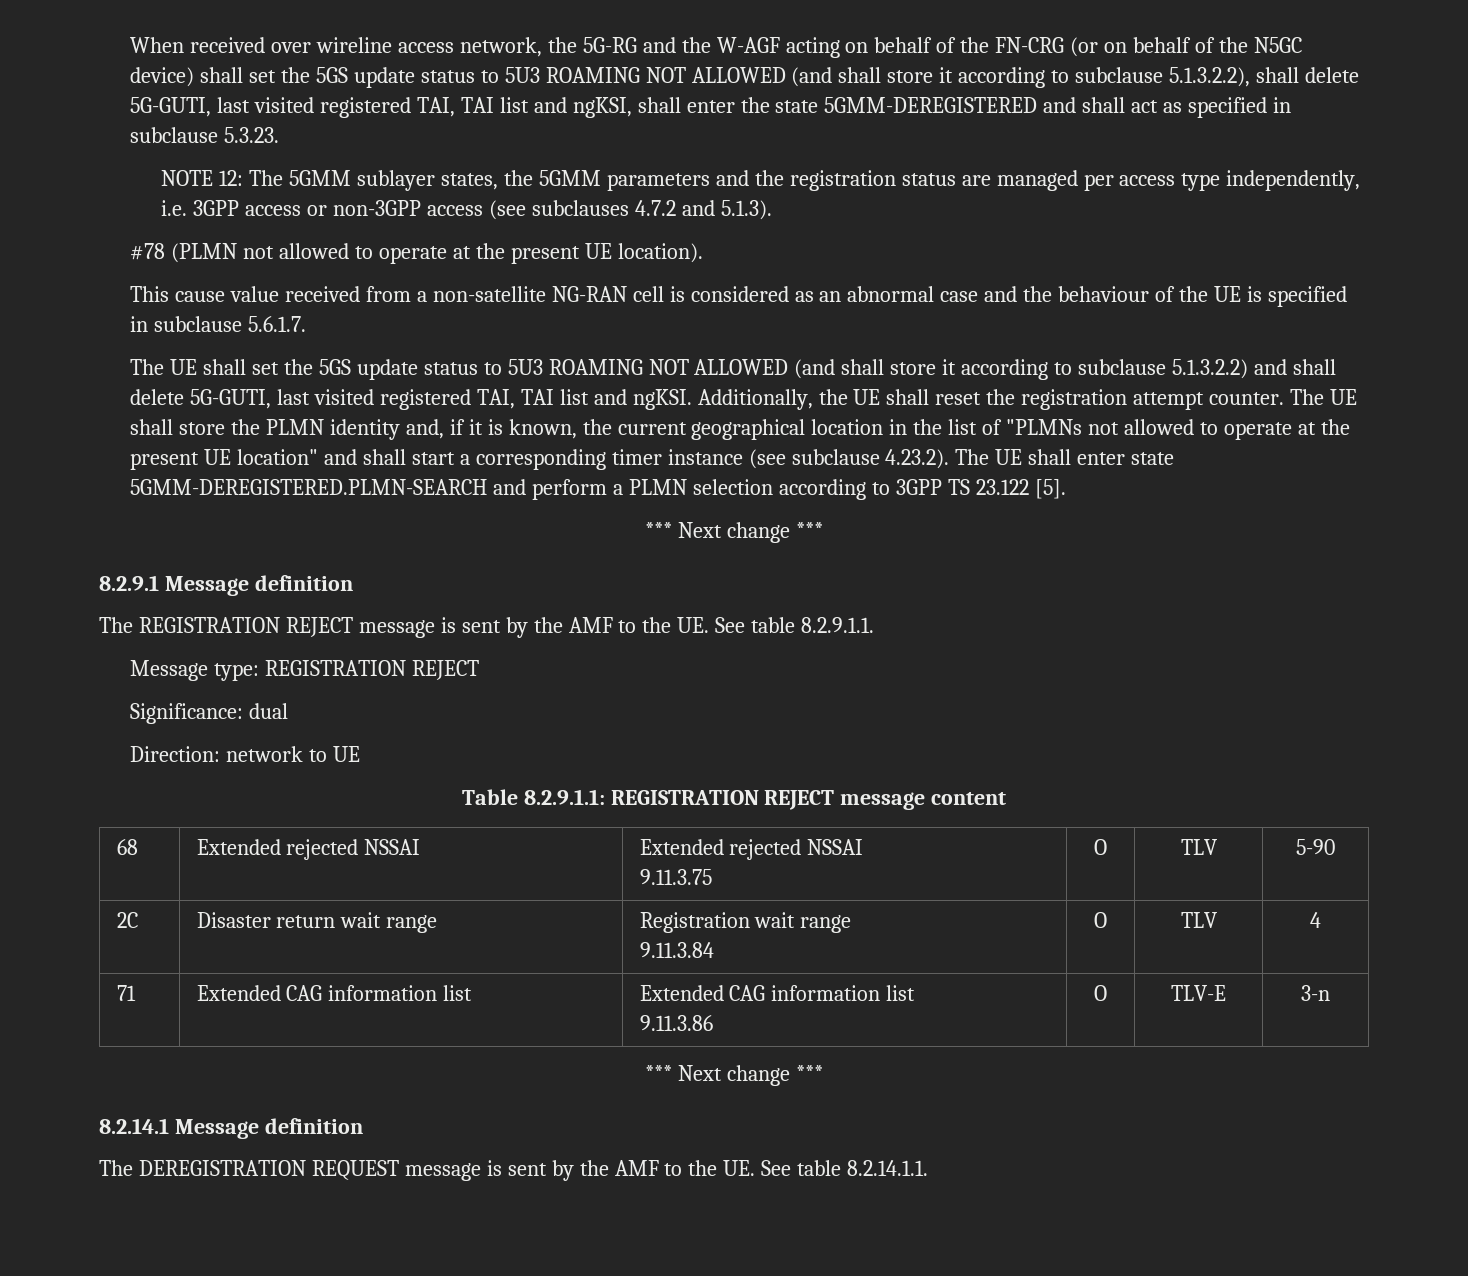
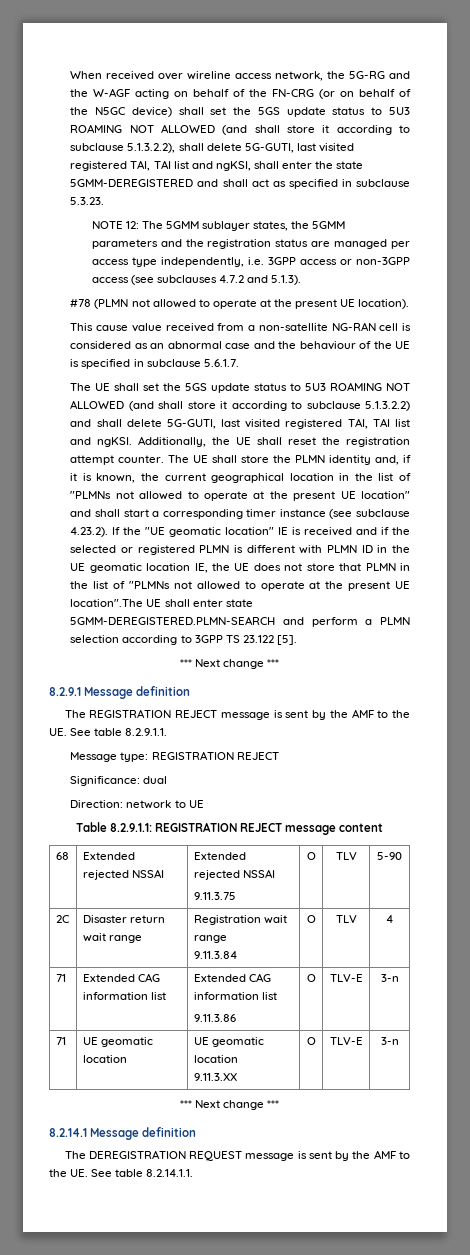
- The UE shall store the PLMN identity and, if it is known, the current geographical location in the list of "PLMNs not allowed to operate at the present UE location" and shall start a corresponding timer instance (see subclause 4.23.2). The UE shall enter state 5GMM-DEREGISTERED.PLMN-SEARCH and perform a PLMN selection according to 3GPP TS 23.122 [5].
+ The UE shall store the PLMN identity and, if it is known, the current geographical location in the list of "PLMNs not allowed to operate at the present UE location" and shall start a corresponding timer instance (see subclause 4.23.2). If the "UE geomatic location" IE is received and if the selected or registered PLMN is different with PLMN ID in the UE geomatic location IE, the UE does not store that PLMN in the list of "PLMNs not allowed to operate at the present UE location".The UE shall enter state 5GMM-DEREGISTERED.PLMN-SEARCH and perform a PLMN selection according to 3GPP TS 23.122 [5].
+ 71 | UE geomatic location | UE geomatic location
+ 9.11.3.XX | O | TLV-E | 3-n

